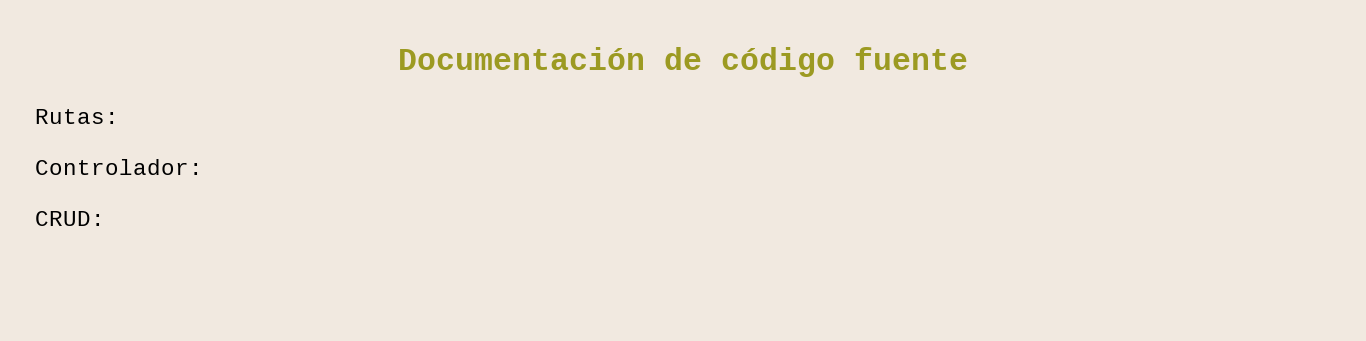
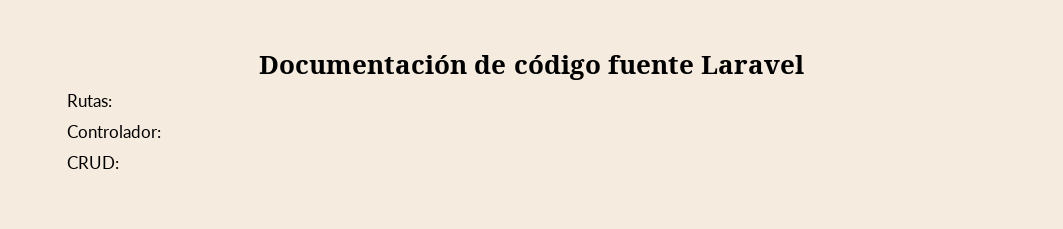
- Documentación de código fuente
+ Documentación de código fuente Laravel

